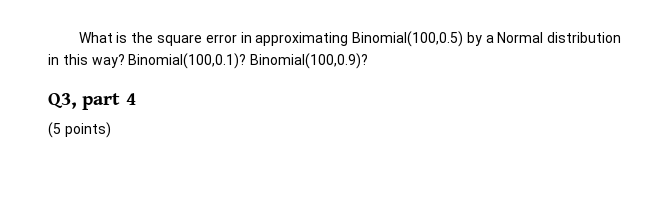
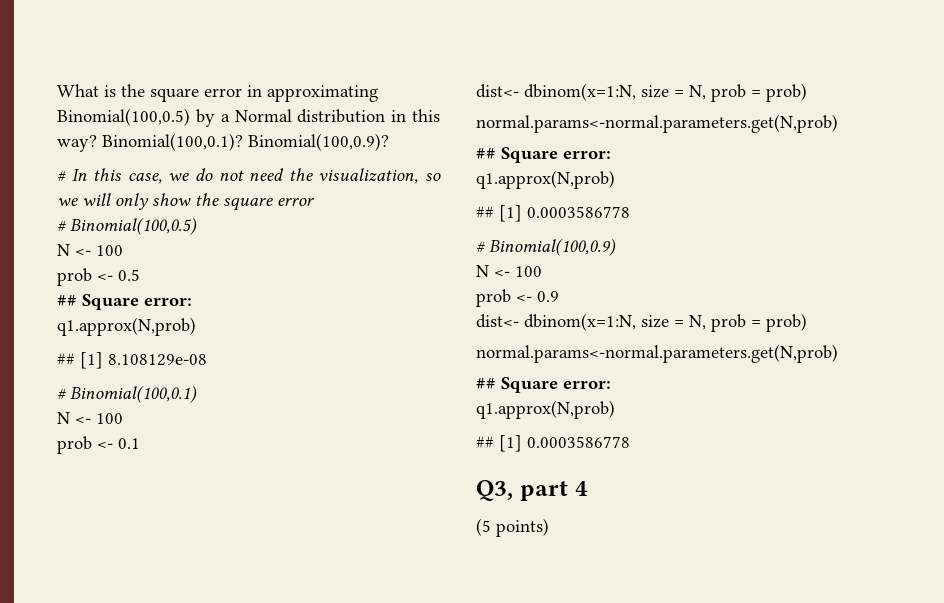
+ # In this case, we do not need the visualization, so we will only show the square error
+ # Binomial(100,0.5)
+ N <- 100
+ prob <- 0.5
+ ## Square error:
+ q1.approx(N,prob)
+ ## [1] 8.108129e-08
+ # Binomial(100,0.1)
+ N <- 100
+ prob <- 0.1
+ dist<- dbinom(x=1:N, size = N, prob = prob)
+ normal.params<-normal.parameters.get(N,prob)
+ ## Square error:
+ q1.approx(N,prob)
+ ## [1] 0.0003586778
+ # Binomial(100,0.9)
+ N <- 100
+ prob <- 0.9
+ dist<- dbinom(x=1:N, size = N, prob = prob)
+ normal.params<-normal.parameters.get(N,prob)
+ ## Square error:
+ q1.approx(N,prob)
+ ## [1] 0.0003586778

